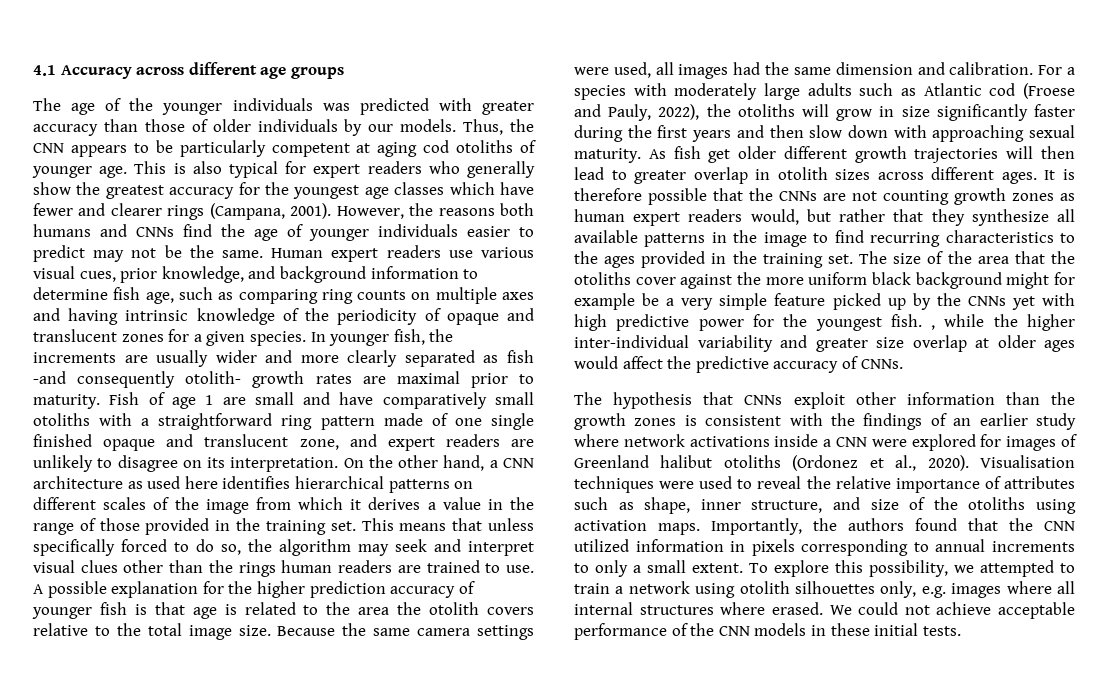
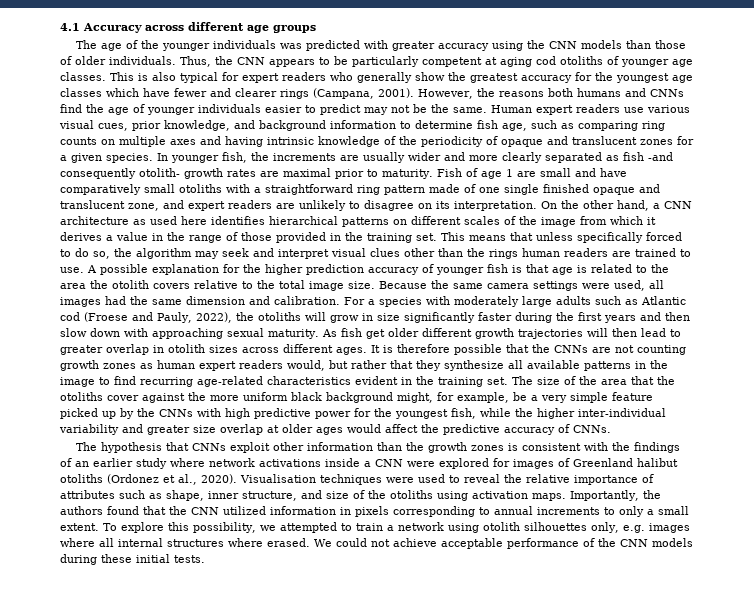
- The age of the younger individuals was predicted with greater accuracy than those of older individuals by our models.
+ The age of the younger individuals was predicted with greater accuracy using the CNN models than those of older individuals.
- Thus, the CNN appears to be particularly competent at aging cod otoliths of younger age.
+ Thus, the CNN appears to be particularly competent at aging cod otoliths of younger age classes.
- It is therefore possible that the CNNs are not counting growth zones as human expert readers would, but rather that they synthesize all available patterns in the image to find recurring characteristics to the ages provided in the training set.
+ It is therefore possible that the CNNs are not counting growth zones as human expert readers would, but rather that they synthesize all available patterns in the image to find recurring age-related characteristics evident in the training set.
- The size of the area that the otoliths cover against the more uniform black background might for example be a very simple feature picked up by the CNNs yet with high predictive power for the youngest fish. , while the higher inter-individual variability and greater size overlap at older ages would affect the predictive accuracy of CNNs.
+ The size of the area that the otoliths cover against the more uniform black background might, for example, be a very simple feature picked up by the CNNs with high predictive power for the youngest fish, while the higher inter-individual variability and greater size overlap at older ages would affect the predictive accuracy of CNNs.
- We could not achieve acceptable performance of the CNN models in these initial tests.
+ We could not achieve acceptable performance of the CNN models during these initial tests.

